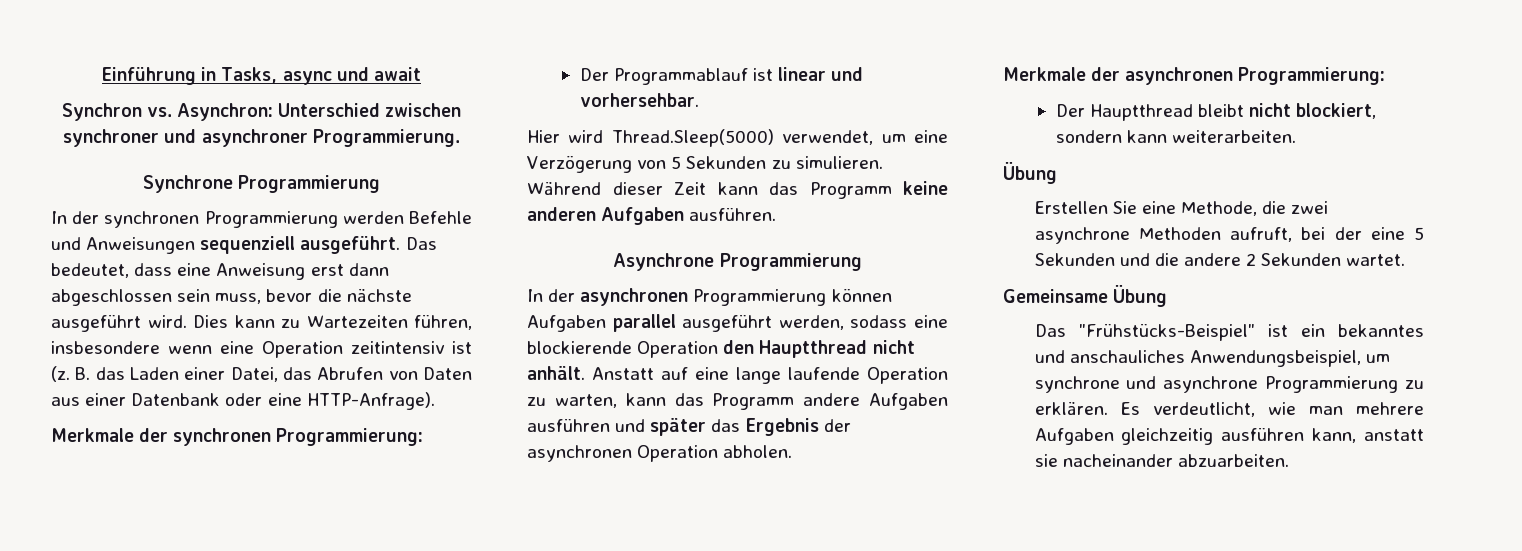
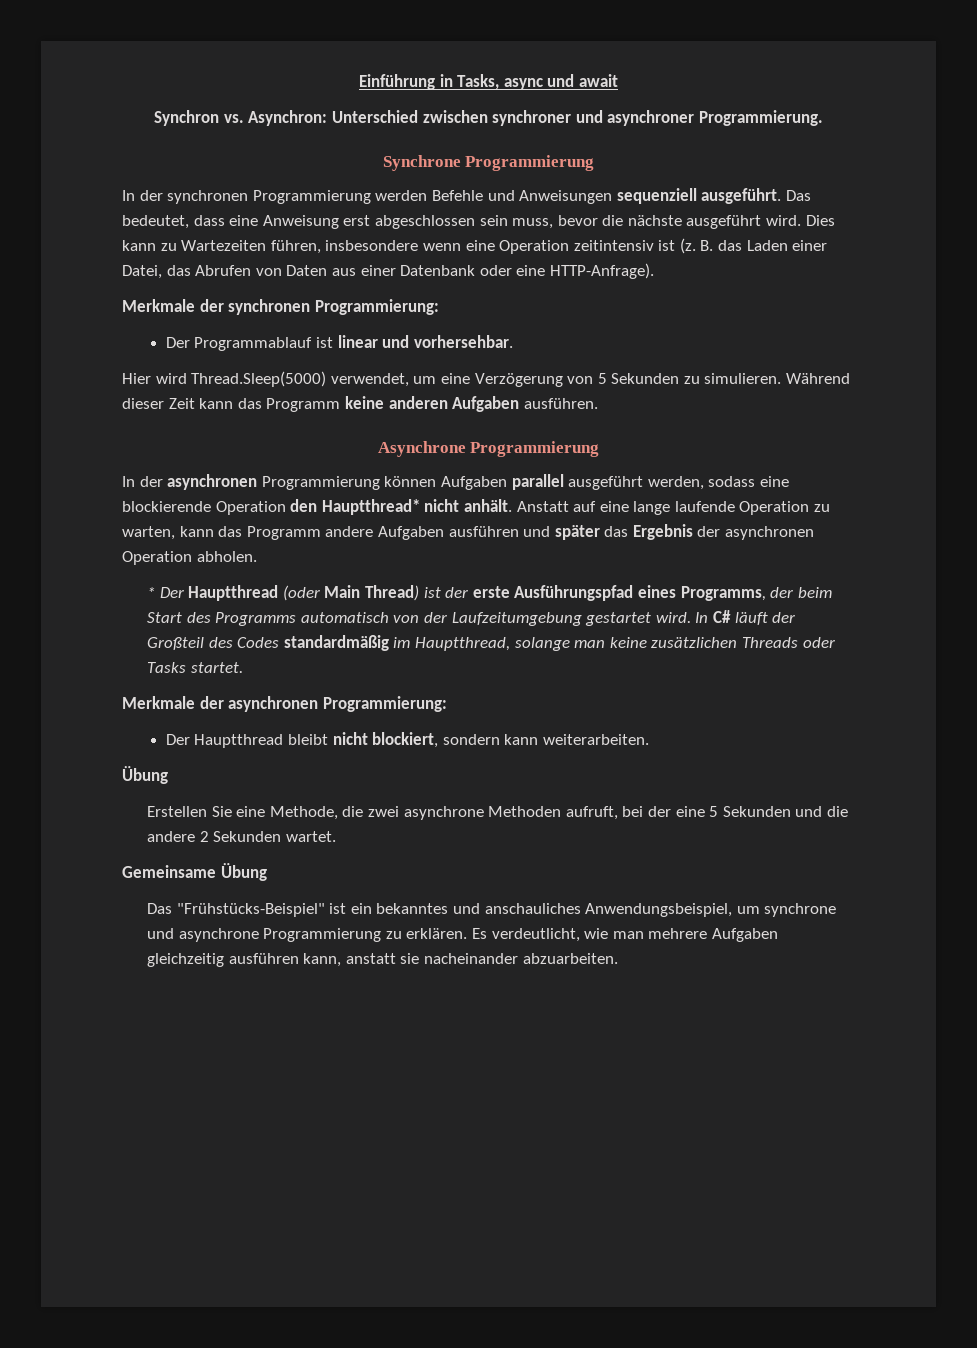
- Das bedeutet, dass eine Anweisung erst dann abgeschlossen sein muss, bevor die nächste ausgeführt wird.
+ Das bedeutet, dass eine Anweisung erst abgeschlossen sein muss, bevor die nächste ausgeführt wird.
- In der asynchronen Programmierung können Aufgaben parallel ausgeführt werden, sodass eine blockierende Operation den Hauptthread nicht anhält.
+ In der asynchronen Programmierung können Aufgaben parallel ausgeführt werden, sodass eine blockierende Operation den Hauptthread* nicht anhält.
+ * Der Hauptthread (oder Main Thread) ist der erste Ausführungspfad eines Programms, der beim Start des Programms automatisch von der Laufzeitumgebung gestartet wird. In C# läuft der Großteil des Codes standardmäßig im Hauptthread, solange man keine zusätzlichen Threads oder Tasks startet.

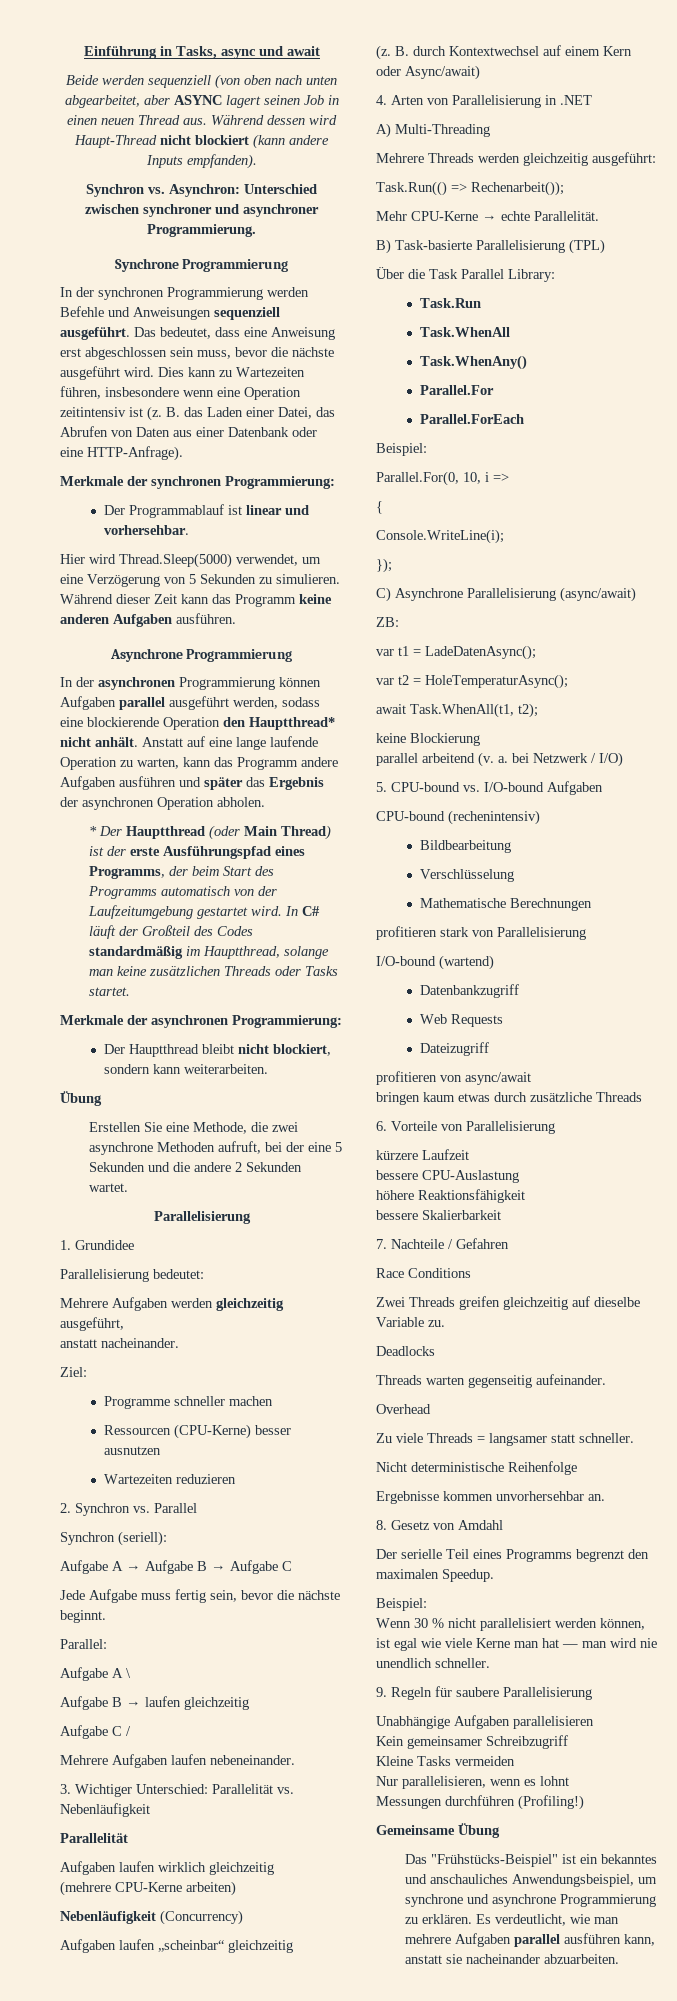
+ Beide werden sequenziell (von oben nach unten abgearbeitet, aber ASYNC lagert seinen Job in einen neuen Thread aus. Während dessen wird Haupt-Thread nicht blockiert (kann andere Inputs empfanden).
  Erstellen Sie eine Methode, die zwei asynchrone Methoden aufruft, bei der eine 5 Sekunden und die andere 2 Sekunden wartet.
+ Parallelisierung
+ 1. Grundidee
+ Parallelisierung bedeutet:
+ Mehrere Aufgaben werden gleichzeitig ausgeführt,
+ anstatt nacheinander.
+ Ziel:
+ Programme schneller machen
+ Ressourcen (CPU-Kerne) besser ausnutzen
+ Wartezeiten reduzieren
+ 2. Synchron vs. Parallel
+ Synchron (seriell):
+ Aufgabe A → Aufgabe B → Aufgabe C
+ Jede Aufgabe muss fertig sein, bevor die nächste beginnt.
+ Parallel:
+ Aufgabe A \
+ Aufgabe B → laufen gleichzeitig
+ Aufgabe C /
+ Mehrere Aufgaben laufen nebeneinander.
+ 3. Wichtiger Unterschied: Parallelität vs. Nebenläufigkeit
+ Parallelität
+ Aufgaben laufen wirklich gleichzeitig
+ (mehrere CPU-Kerne arbeiten)
+ Nebenläufigkeit (Concurrency)
+ Aufgaben laufen „scheinbar“ gleichzeitig
+ (z. B. durch Kontextwechsel auf einem Kern oder Async/await)
+ 4. Arten von Parallelisierung in .NET
+ A) Multi-Threading
+ Mehrere Threads werden gleichzeitig ausgeführt:
+ Task.Run(() => Rechenarbeit());
+ Mehr CPU-Kerne → echte Parallelität.
+ B) Task-basierte Parallelisierung (TPL)
+ Über die Task Parallel Library:
+ Task.Run
+ Task.WhenAll
+ Task.WhenAny()
+ Parallel.For
+ Parallel.ForEach
+ Beispiel:
+ Parallel.For(0, 10, i =>
+ {
+ Console.WriteLine(i);
+ });
+ C) Asynchrone Parallelisierung (async/await)
+ ZB:
+ var t1 = LadeDatenAsync();
+ var t2 = HoleTemperaturAsync();
+ await Task.WhenAll(t1, t2);
+ keine Blockierung
+ parallel arbeitend (v. a. bei Netzwerk / I/O)
+ 5. CPU-bound vs. I/O-bound Aufgaben
+ CPU-bound (rechenintensiv)
+ Bildbearbeitung
+ Verschlüsselung
+ Mathematische Berechnungen
+ profitieren stark von Parallelisierung
+ I/O-bound (wartend)
+ Datenbankzugriff
+ Web Requests
+ Dateizugriff
+ profitieren von async/await
+ bringen kaum etwas durch zusätzliche Threads
+ 6. Vorteile von Parallelisierung
+ kürzere Laufzeit
+ bessere CPU-Auslastung
+ höhere Reaktionsfähigkeit
+ bessere Skalierbarkeit
+ 7. Nachteile / Gefahren
+ Race Conditions
+ Zwei Threads greifen gleichzeitig auf dieselbe Variable zu.
+ Deadlocks
+ Threads warten gegenseitig aufeinander.
+ Overhead
+ Zu viele Threads = langsamer statt schneller.
+ Nicht deterministische Reihenfolge
+ Ergebnisse kommen unvorhersehbar an.
+ 8. Gesetz von Amdahl
+ Der serielle Teil eines Programms begrenzt den maximalen Speedup.
+ Beispiel:
+ Wenn 30 % nicht parallelisiert werden können, ist egal wie viele Kerne man hat — man wird nie unendlich schneller.
+ 9. Regeln für saubere Parallelisierung
+ Unabhängige Aufgaben parallelisieren
+ Kein gemeinsamer Schreibzugriff
+ Kleine Tasks vermeiden
+ Nur parallelisieren, wenn es lohnt
+ Messungen durchführen (Profiling!)
- Es verdeutlicht, wie man mehrere Aufgaben gleichzeitig ausführen kann, anstatt sie nacheinander abzuarbeiten.
+ Es verdeutlicht, wie man mehrere Aufgaben parallel ausführen kann, anstatt sie nacheinander abzuarbeiten.

